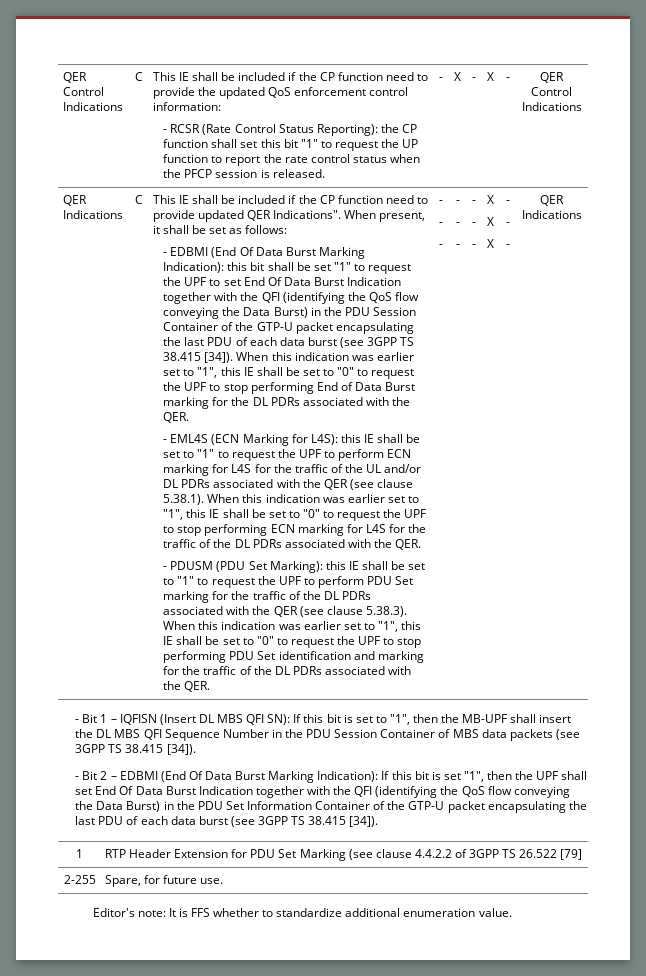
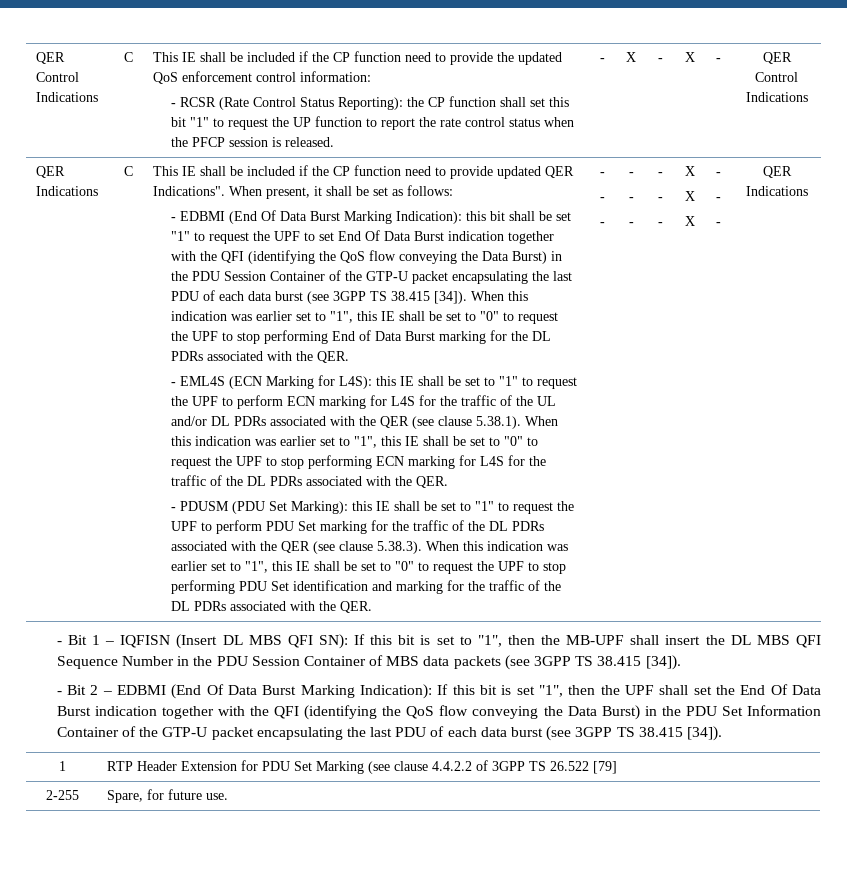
- - EDBMI (End Of Data Burst Marking Indication): this bit shall be set "1" to request the UPF to set End Of Data Burst Indication together with the QFI (identifying the QoS flow conveying the Data Burst) in the PDU Session Container of the GTP-U packet encapsulating the last PDU of each data burst (see 3GPP TS 38.415 [34]).
+ - EDBMI (End Of Data Burst Marking Indication): this bit shall be set "1" to request the UPF to set End Of Data Burst indication together with the QFI (identifying the QoS flow conveying the Data Burst) in the PDU Session Container of the GTP-U packet encapsulating the last PDU of each data burst (see 3GPP TS 38.415 [34]).
- - Bit 2 – EDBMI (End Of Data Burst Marking Indication): If this bit is set "1", then the UPF shall set End Of Data Burst Indication together with the QFI (identifying the QoS flow conveying the Data Burst) in the PDU Set Information Container of the GTP-U packet encapsulating the last PDU of each data burst (see 3GPP TS 38.415 [34]).
+ - Bit 2 – EDBMI (End Of Data Burst Marking Indication): If this bit is set "1", then the UPF shall set the End Of Data Burst indication together with the QFI (identifying the QoS flow conveying the Data Burst) in the PDU Set Information Container of the GTP-U packet encapsulating the last PDU of each data burst (see 3GPP TS 38.415 [34]).
- Editor's note: It is FFS whether to standardize additional enumeration value.

